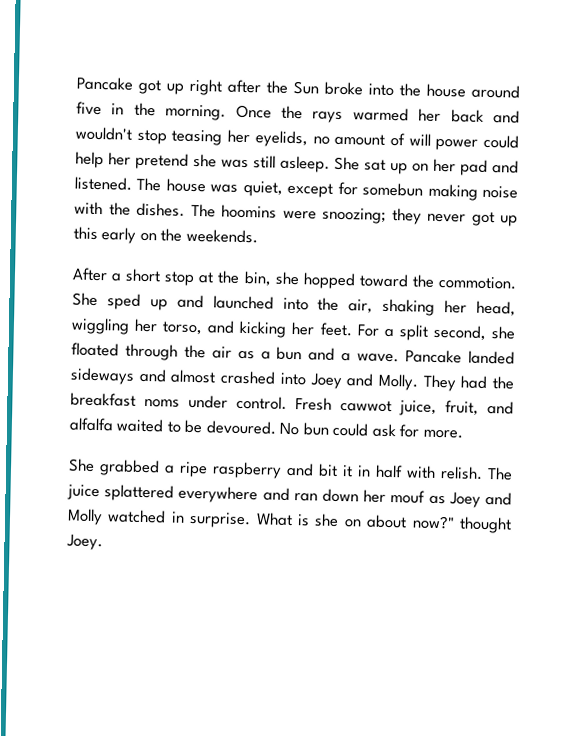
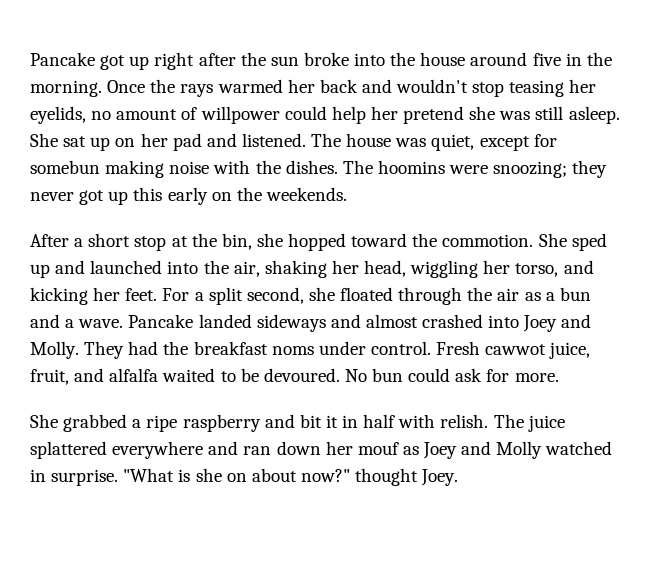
- Pancake got up right after the Sun broke into the house around five in the morning.
+ Pancake got up right after the sun broke into the house around five in the morning.
- Once the rays warmed her back and wouldn't stop teasing her eyelids, no amount of will power could help her pretend she was still asleep.
+ Once the rays warmed her back and wouldn't stop teasing her eyelids, no amount of willpower could help her pretend she was still asleep.
- What is she on about now?" thought Joey.
+ "What is she on about now?" thought Joey.

